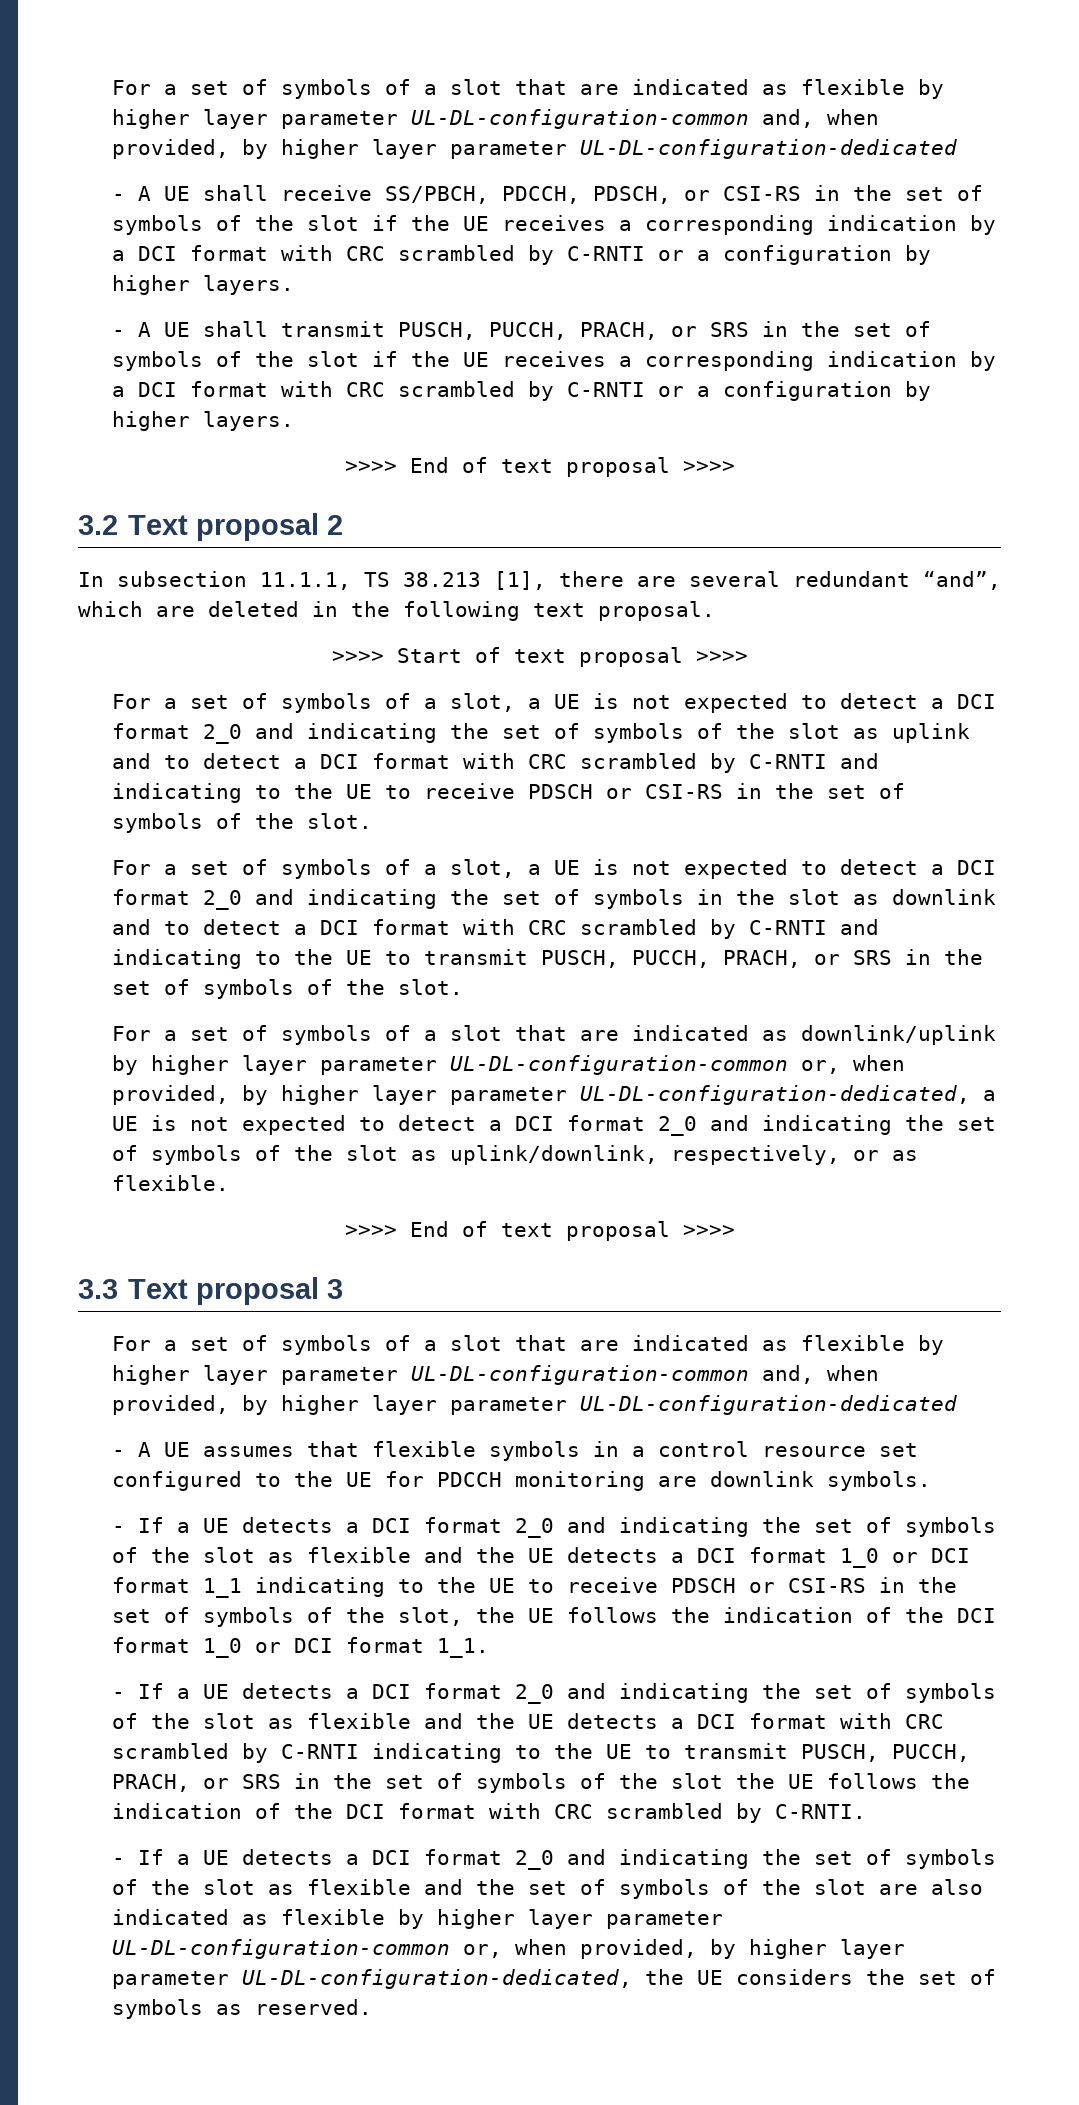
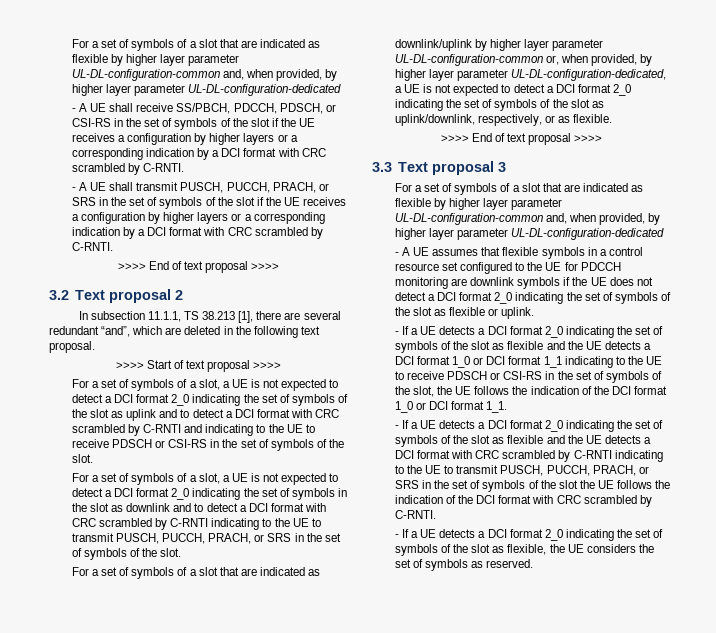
- - A UE shall receive SS/PBCH, PDCCH, PDSCH, or CSI-RS in the set of symbols of the slot if the UE receives a corresponding indication by a DCI format with CRC scrambled by C-RNTI or a configuration by higher layers.
+ - A UE shall receive SS/PBCH, PDCCH, PDSCH, or CSI-RS in the set of symbols of the slot if the UE receives a configuration by higher layers or a corresponding indication by a DCI format with CRC scrambled by C-RNTI.
- - A UE shall transmit PUSCH, PUCCH, PRACH, or SRS in the set of symbols of the slot if the UE receives a corresponding indication by a DCI format with CRC scrambled by C-RNTI or a configuration by higher layers.
+ - A UE shall transmit PUSCH, PUCCH, PRACH, or SRS in the set of symbols of the slot if the UE receives a configuration by higher layers or a corresponding indication by a DCI format with CRC scrambled by C-RNTI.
- For a set of symbols of a slot, a UE is not expected to detect a DCI format 2_0 and indicating the set of symbols of the slot as uplink and to detect a DCI format with CRC scrambled by C-RNTI and indicating to the UE to receive PDSCH or CSI-RS in the set of symbols of the slot.
+ For a set of symbols of a slot, a UE is not expected to detect a DCI format 2_0 indicating the set of symbols of the slot as uplink and to detect a DCI format with CRC scrambled by C-RNTI and indicating to the UE to receive PDSCH or CSI-RS in the set of symbols of the slot.
- For a set of symbols of a slot, a UE is not expected to detect a DCI format 2_0 and indicating the set of symbols in the slot as downlink and to detect a DCI format with CRC scrambled by C-RNTI and indicating to the UE to transmit PUSCH, PUCCH, PRACH, or SRS in the set of symbols of the slot.
+ For a set of symbols of a slot, a UE is not expected to detect a DCI format 2_0 indicating the set of symbols in the slot as downlink and to detect a DCI format with CRC scrambled by C-RNTI indicating to the UE to transmit PUSCH, PUCCH, PRACH, or SRS in the set of symbols of the slot.
- For a set of symbols of a slot that are indicated as downlink/uplink by higher layer parameter UL-DL-configuration-common or, when provided, by higher layer parameter UL-DL-configuration-dedicated, a UE is not expected to detect a DCI format 2_0 and indicating the set of symbols of the slot as uplink/downlink, respectively, or as flexible.
+ For a set of symbols of a slot that are indicated as downlink/uplink by higher layer parameter UL-DL-configuration-common or, when provided, by higher layer parameter UL-DL-configuration-dedicated, a UE is not expected to detect a DCI format 2_0 indicating the set of symbols of the slot as uplink/downlink, respectively, or as flexible.
- - A UE assumes that flexible symbols in a control resource set configured to the UE for PDCCH monitoring are downlink symbols.
- - If a UE detects a DCI format 2_0 and indicating the set of symbols of the slot as flexible and the UE detects a DCI format 1_0 or DCI format 1_1 indicating to the UE to receive PDSCH or CSI-RS in the set of symbols of the slot, the UE follows the indication of the DCI format 1_0 or DCI format 1_1.
+ - A UE assumes that flexible symbols in a control resource set configured to the UE for PDCCH monitoring are downlink symbols if the UE does not detect a DCI format 2_0 indicating the set of symbols of the slot as flexible or uplink.
+ - If a UE detects a DCI format 2_0 indicating the set of symbols of the slot as flexible and the UE detects a DCI format 1_0 or DCI format 1_1 indicating to the UE to receive PDSCH or CSI-RS in the set of symbols of the slot, the UE follows the indication of the DCI format 1_0 or DCI format 1_1.
- - If a UE detects a DCI format 2_0 and indicating the set of symbols of the slot as flexible and the UE detects a DCI format with CRC scrambled by C-RNTI indicating to the UE to transmit PUSCH, PUCCH, PRACH, or SRS in the set of symbols of the slot the UE follows the indication of the DCI format with CRC scrambled by C-RNTI.
+ - If a UE detects a DCI format 2_0 indicating the set of symbols of the slot as flexible and the UE detects a DCI format with CRC scrambled by C-RNTI indicating to the UE to transmit PUSCH, PUCCH, PRACH, or SRS in the set of symbols of the slot the UE follows the indication of the DCI format with CRC scrambled by C-RNTI.
- - If a UE detects a DCI format 2_0 and indicating the set of symbols of the slot as flexible and the set of symbols of the slot are also indicated as flexible by higher layer parameter UL-DL-configuration-common or, when provided, by higher layer parameter UL-DL-configuration-dedicated, the UE considers the set of symbols as reserved.
+ - If a UE detects a DCI format 2_0 indicating the set of symbols of the slot as flexible, the UE considers the set of symbols as reserved.

